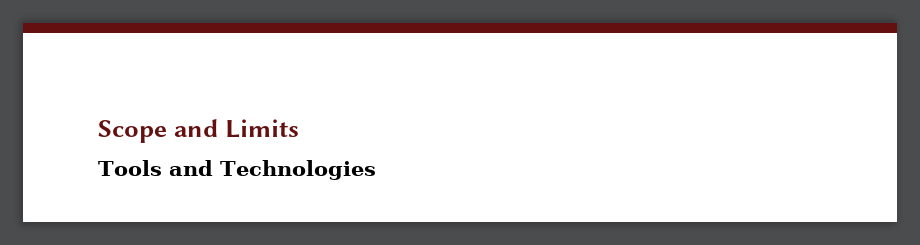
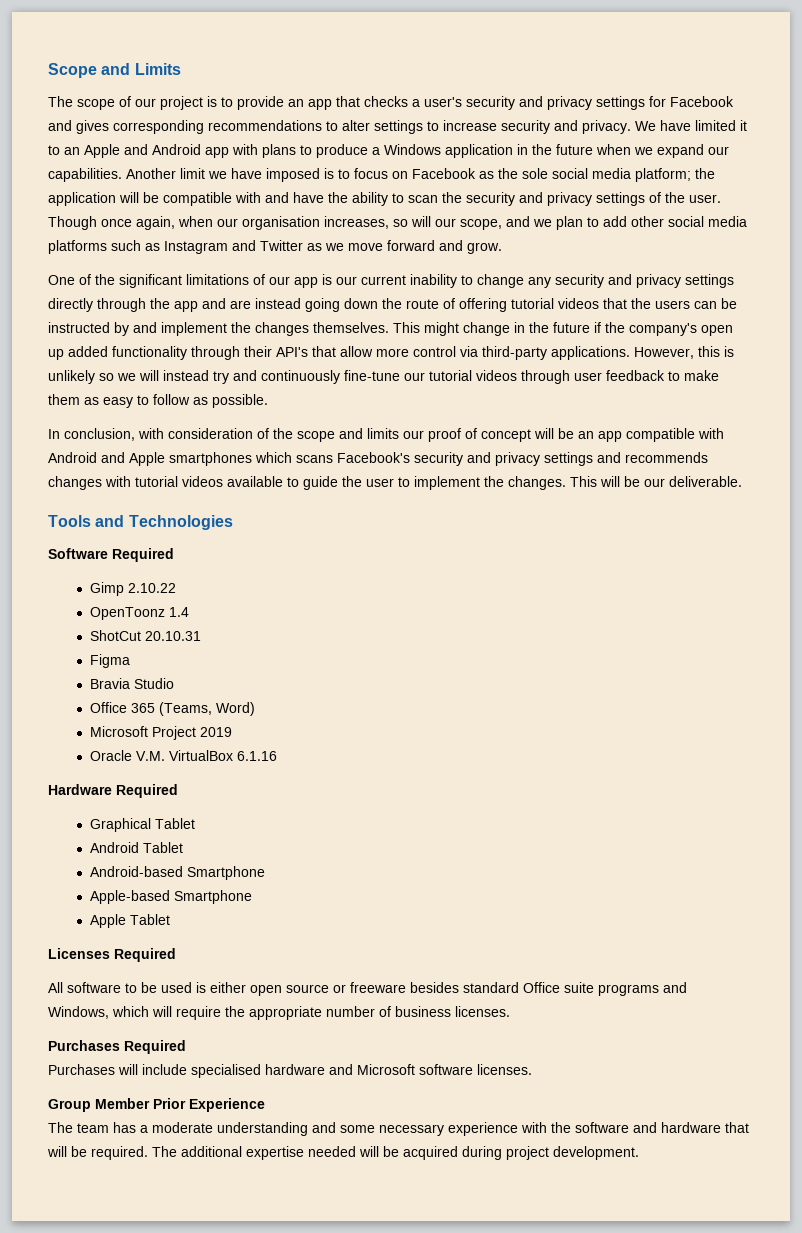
+ The scope of our project is to provide an app that checks a user's security and privacy settings for Facebook and gives corresponding recommendations to alter settings to increase security and privacy. We have limited it to an Apple and Android app with plans to produce a Windows application in the future when we expand our capabilities. Another limit we have imposed is to focus on Facebook as the sole social media platform; the application will be compatible with and have the ability to scan the security and privacy settings of the user. Though once again, when our organisation increases, so will our scope, and we plan to add other social media platforms such as Instagram and Twitter as we move forward and grow.
+ One of the significant limitations of our app is our current inability to change any security and privacy settings directly through the app and are instead going down the route of offering tutorial videos that the users can be instructed by and implement the changes themselves. This might change in the future if the company's open up added functionality through their API's that allow more control via third-party applications. However, this is unlikely so we will instead try and continuously fine-tune our tutorial videos through user feedback to make them as easy to follow as possible.
+ In conclusion, with consideration of the scope and limits our proof of concept will be an app compatible with Android and Apple smartphones which scans Facebook's security and privacy settings and recommends changes with tutorial videos available to guide the user to implement the changes. This will be our deliverable.
  Tools and Technologies
+ Software Required
+ Gimp 2.10.22
+ OpenToonz 1.4
+ ShotCut 20.10.31
+ Figma
+ Bravia Studio
+ Office 365 (Teams, Word)
+ Microsoft Project 2019
+ Oracle V.M. VirtualBox 6.1.16
+ Hardware Required
+ Graphical Tablet
+ Android Tablet
+ Android-based Smartphone
+ Apple-based Smartphone
+ Apple Tablet
+ Licenses Required
+ All software to be used is either open source or freeware besides standard Office suite programs and Windows, which will require the appropriate number of business licenses.
+ Purchases Required
+ Purchases will include specialised hardware and Microsoft software licenses.
+ Group Member Prior Experience
+ The team has a moderate understanding and some necessary experience with the software and hardware that will be required. The additional expertise needed will be acquired during project development.

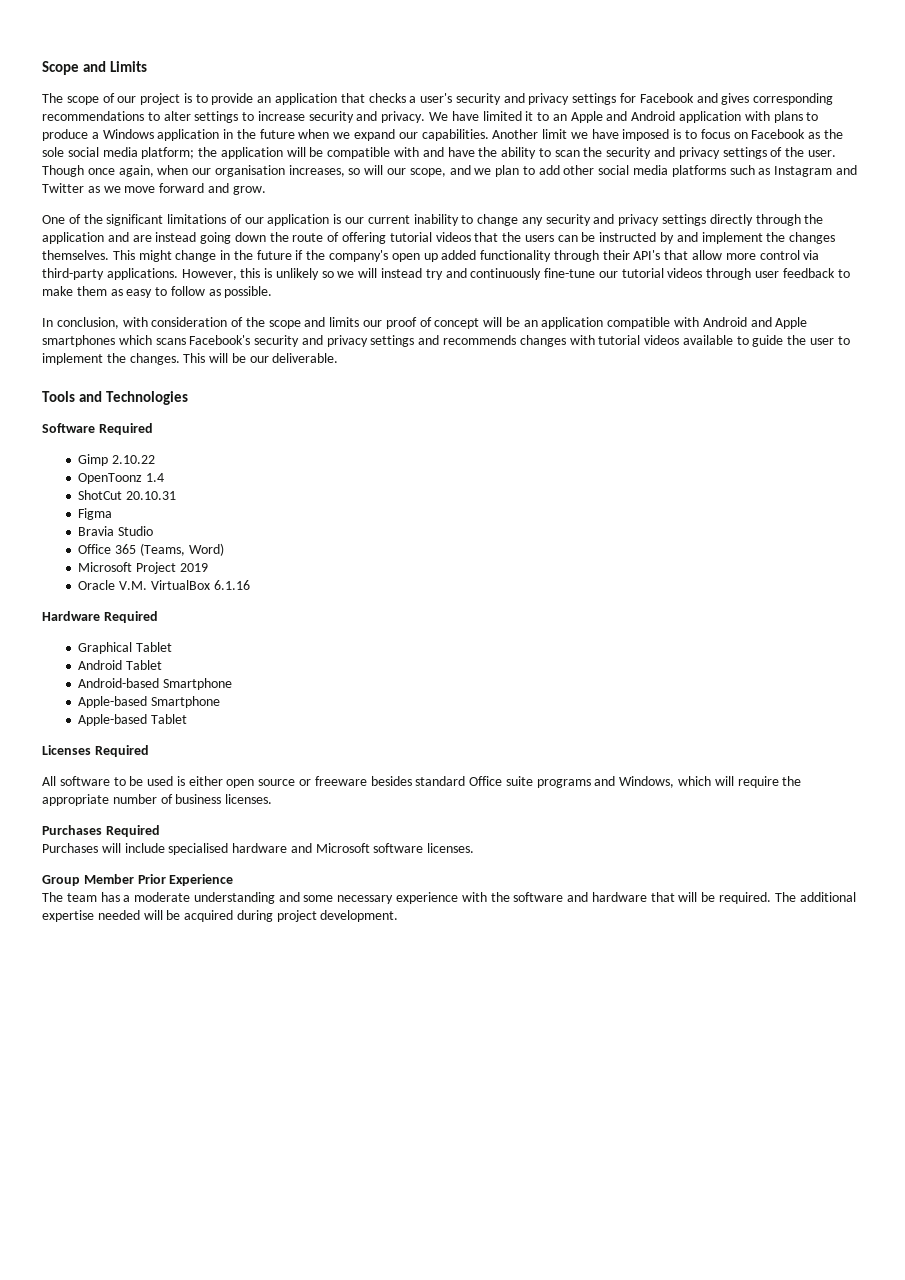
- The scope of our project is to provide an app that checks a user's security and privacy settings for Facebook and gives corresponding recommendations to alter settings to increase security and privacy.
+ The scope of our project is to provide an application that checks a user's security and privacy settings for Facebook and gives corresponding recommendations to alter settings to increase security and privacy.
- We have limited it to an Apple and Android app with plans to produce a Windows application in the future when we expand our capabilities.
+ We have limited it to an Apple and Android application with plans to produce a Windows application in the future when we expand our capabilities.
- One of the significant limitations of our app is our current inability to change any security and privacy settings directly through the app and are instead going down the route of offering tutorial videos that the users can be instructed by and implement the changes themselves.
+ One of the significant limitations of our application is our current inability to change any security and privacy settings directly through the application and are instead going down the route of offering tutorial videos that the users can be instructed by and implement the changes themselves.
- In conclusion, with consideration of the scope and limits our proof of concept will be an app compatible with Android and Apple smartphones which scans Facebook's security and privacy settings and recommends changes with tutorial videos available to guide the user to implement the changes.
+ In conclusion, with consideration of the scope and limits our proof of concept will be an application compatible with Android and Apple smartphones which scans Facebook's security and privacy settings and recommends changes with tutorial videos available to guide the user to implement the changes.
- Apple Tablet
+ Apple-based Tablet

